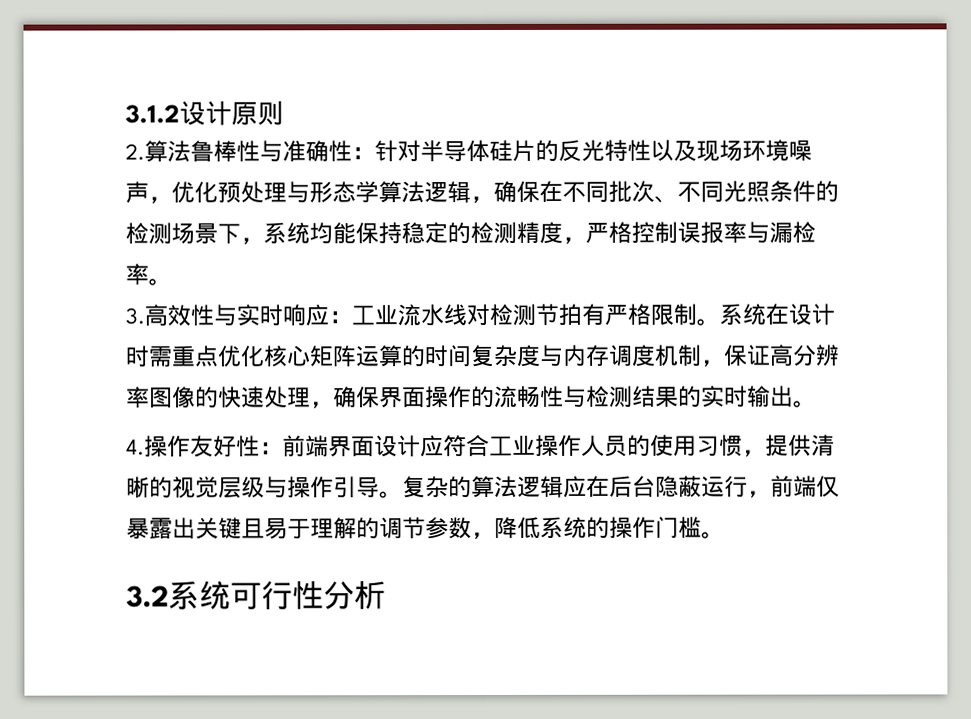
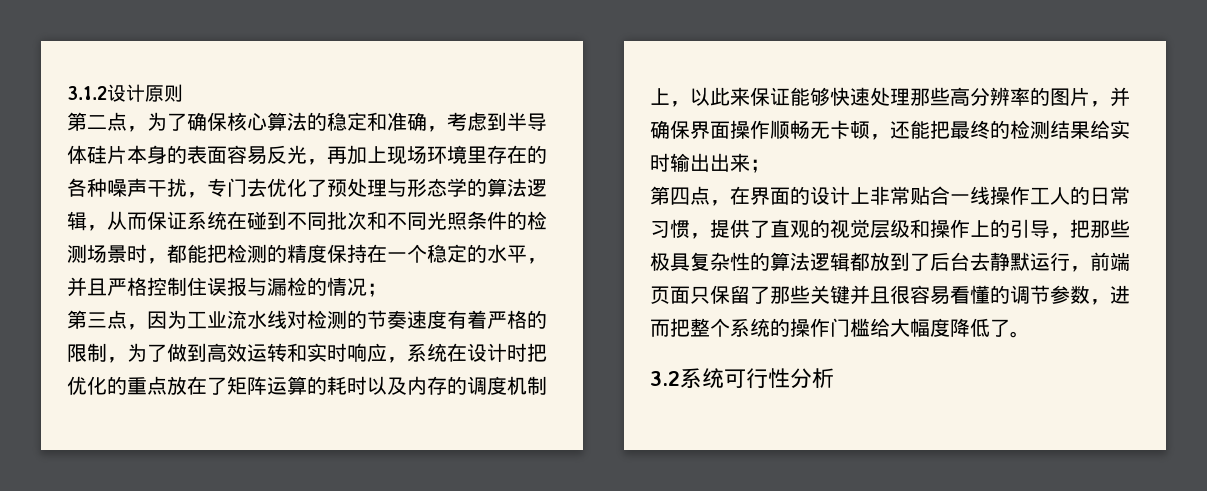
- 2.算法鲁棒性与准确性：针对半导体硅片的反光特性以及现场环境噪声，优化预处理与形态学算法逻辑，确保在不同批次、不同光照条件的检测场景下，系统均能保持稳定的检测精度，严格控制误报率与漏检率。
- 3.高效性与实时响应：工业流水线对检测节拍有严格限制。系统在设计时需重点优化核心矩阵运算的时间复杂度与内存调度机制，保证高分辨率图像的快速处理，确保界面操作的流畅性与检测结果的实时输出。
- 4.操作友好性：前端界面设计应符合工业操作人员的使用习惯，提供清晰的视觉层级与操作引导。复杂的算法逻辑应在后台隐蔽运行，前端仅暴露出关键且易于理解的调节参数，降低系统的操作门槛。
+ 第二点，为了确保核心算法的稳定和准确，考虑到半导体硅片本身的表面容易反光，再加上现场环境里存在的各种噪声干扰，专门去优化了预处理与形态学的算法逻辑，从而保证系统在碰到不同批次和不同光照条件的检测场景时，都能把检测的精度保持在一个稳定的水平，并且严格控制住误报与漏检的情况；
+ 第三点，因为工业流水线对检测的节奏速度有着严格的限制，为了做到高效运转和实时响应，系统在设计时把优化的重点放在了矩阵运算的耗时以及内存的调度机制上，以此来保证能够快速处理那些高分辨率的图片，并确保界面操作顺畅无卡顿，还能把最终的检测结果给实时输出出来；
+ 第四点，在界面的设计上非常贴合一线操作工人的日常习惯，提供了直观的视觉层级和操作上的引导，把那些极具复杂性的算法逻辑都放到了后台去静默运行，前端页面只保留了那些关键并且很容易看懂的调节参数，进而把整个系统的操作门槛给大幅度降低了。

